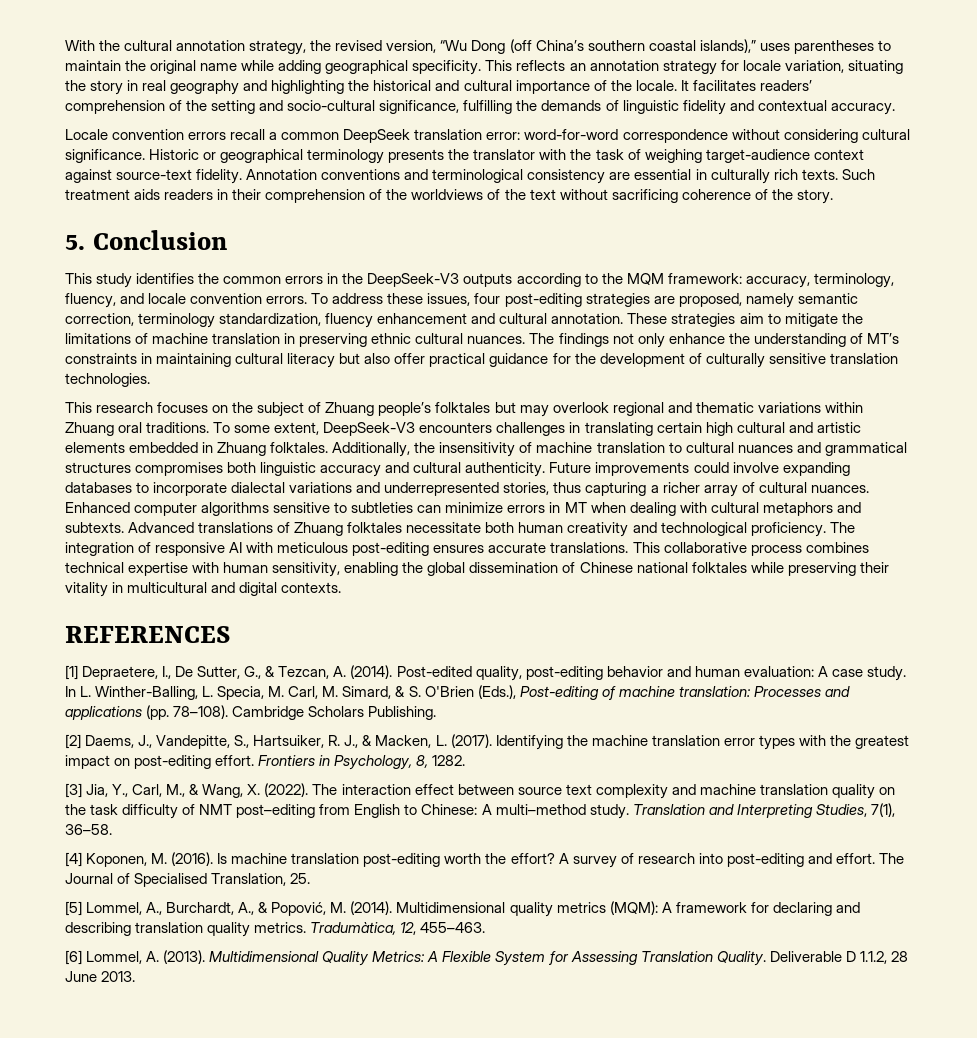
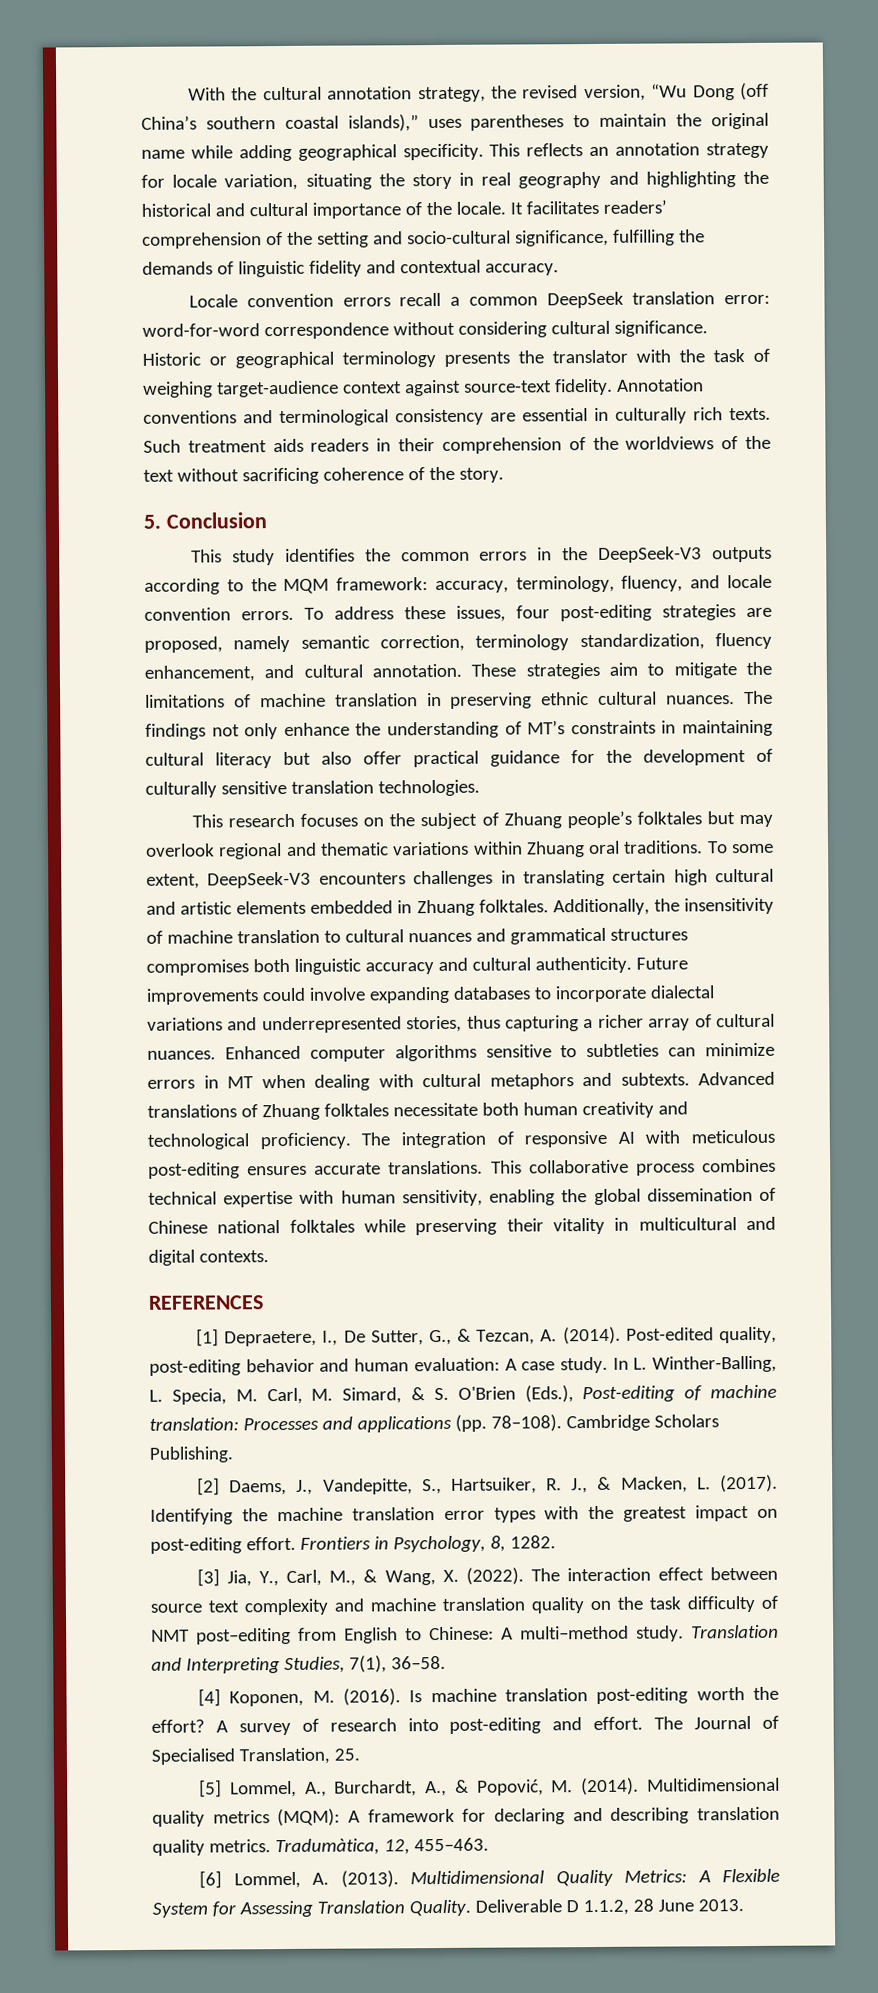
- To address these issues, four post-editing strategies are proposed, namely semantic correction, terminology standardization, fluency enhancement and cultural annotation.
+ To address these issues, four post-editing strategies are proposed, namely semantic correction, terminology standardization, fluency enhancement, and cultural annotation.

